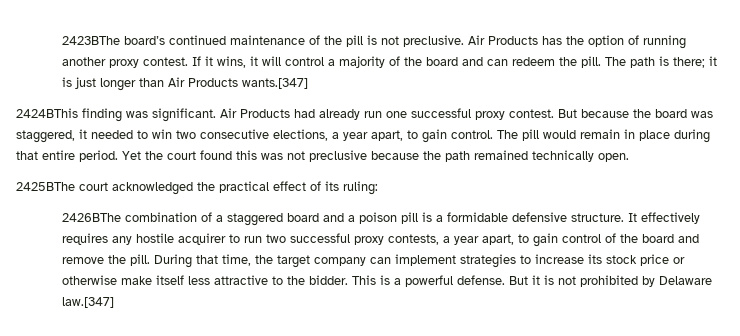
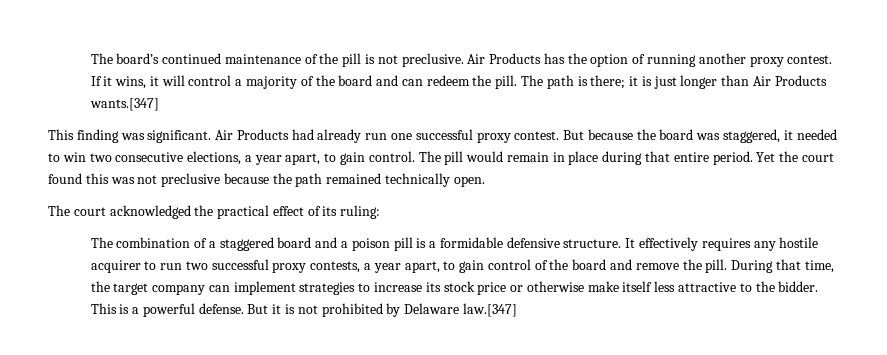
- 2423BThe board’s continued maintenance of the pill is not preclusive.
+ The board’s continued maintenance of the pill is not preclusive.
- 2424BThis finding was significant.
+ This finding was significant.
- 2425BThe court acknowledged the practical effect of its ruling:
+ The court acknowledged the practical effect of its ruling:
- 2426BThe combination of a staggered board and a poison pill is a formidable defensive structure.
+ The combination of a staggered board and a poison pill is a formidable defensive structure.

